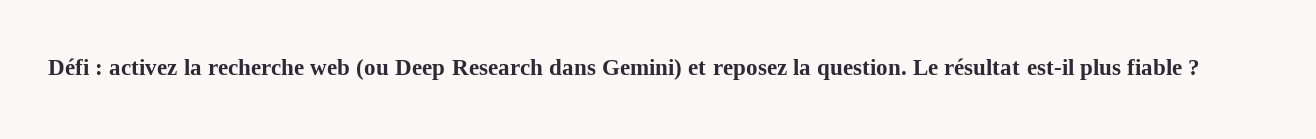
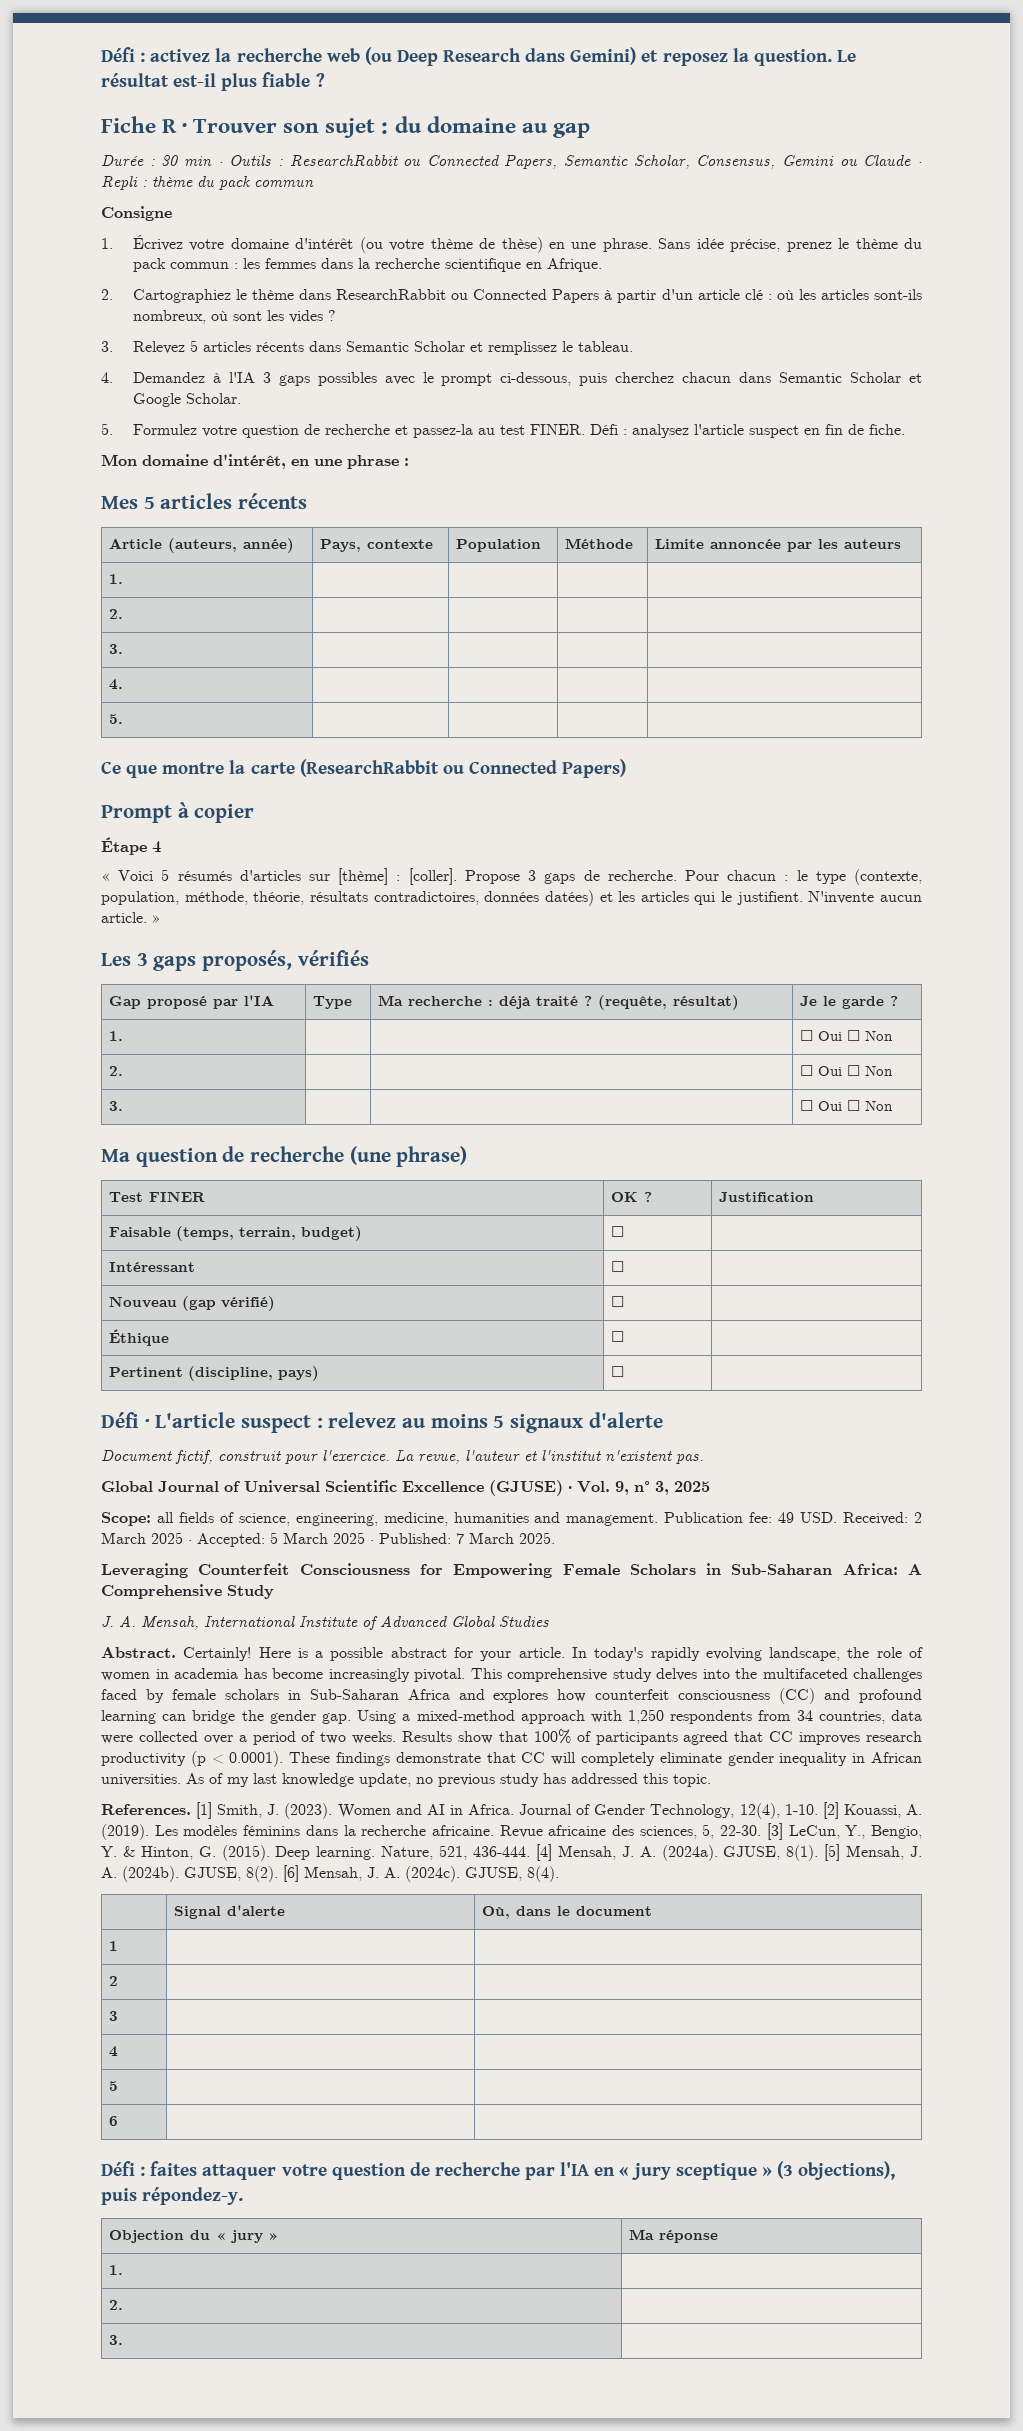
+ Fiche R · Trouver son sujet : du domaine au gap
+ Durée : 30 min · Outils : ResearchRabbit ou Connected Papers, Semantic Scholar, Consensus, Gemini ou Claude · Repli : thème du pack commun
+ Consigne
+ 1. Écrivez votre domaine d'intérêt (ou votre thème de thèse) en une phrase. Sans idée précise, prenez le thème du pack commun : les femmes dans la recherche scientifique en Afrique.
+ 2. Cartographiez le thème dans ResearchRabbit ou Connected Papers à partir d'un article clé : où les articles sont-ils nombreux, où sont les vides ?
+ 3. Relevez 5 articles récents dans Semantic Scholar et remplissez le tableau.
+ 4. Demandez à l'IA 3 gaps possibles avec le prompt ci-dessous, puis cherchez chacun dans Semantic Scholar et Google Scholar.
+ 5. Formulez votre question de recherche et passez-la au test FINER. Défi : analysez l'article suspect en fin de fiche.
+ Mon domaine d'intérêt, en une phrase :
+ Mes 5 articles récents
+ Article (auteurs, année) | Pays, contexte | Population | Méthode | Limite annoncée par les auteurs
+ 1. | | | |
+ 2. | | | |
+ 3. | | | |
+ 4. | | | |
+ 5. | | | |
+ Ce que montre la carte (ResearchRabbit ou Connected Papers)
+ Prompt à copier
+ Étape 4
+ « Voici 5 résumés d'articles sur [thème] : [coller]. Propose 3 gaps de recherche. Pour chacun : le type (contexte, population, méthode, théorie, résultats contradictoires, données datées) et les articles qui le justifient. N'invente aucun article. »
+ Les 3 gaps proposés, vérifiés
+ Gap proposé par l'IA | Type | Ma recherche : déjà traité ? (requête, résultat) | Je le garde ?
+ 1. | | | ☐ Oui ☐ Non
+ 2. | | | ☐ Oui ☐ Non
+ 3. | | | ☐ Oui ☐ Non
+ Ma question de recherche (une phrase)
+ Test FINER | OK ? | Justification
+ Faisable (temps, terrain, budget) | ☐ |
+ Intéressant | ☐ |
+ Nouveau (gap vérifié) | ☐ |
+ Éthique | ☐ |
+ Pertinent (discipline, pays) | ☐ |
+ Défi · L'article suspect : relevez au moins 5 signaux d'alerte
+ Document fictif, construit pour l'exercice. La revue, l'auteur et l'institut n'existent pas.
+ Global Journal of Universal Scientific Excellence (GJUSE) · Vol. 9, n° 3, 2025
+ Scope: all fields of science, engineering, medicine, humanities and management. Publication fee: 49 USD. Received: 2 March 2025 · Accepted: 5 March 2025 · Published: 7 March 2025.
+ Leveraging Counterfeit Consciousness for Empowering Female Scholars in Sub-Saharan Africa: A Comprehensive Study
+ J. A. Mensah, International Institute of Advanced Global Studies
+ Abstract. Certainly! Here is a possible abstract for your article. In today's rapidly evolving landscape, the role of women in academia has become increasingly pivotal. This comprehensive study delves into the multifaceted challenges faced by female scholars in Sub-Saharan Africa and explores how counterfeit consciousness (CC) and profound learning can bridge the gender gap. Using a mixed-method approach with 1,250 respondents from 34 countries, data were collected over a period of two weeks. Results show that 100% of participants agreed that CC improves research productivity (p < 0.0001). These findings demonstrate that CC will completely eliminate gender inequality in African universities. As of my last knowledge update, no previous study has addressed this topic.
+ References. [1] Smith, J. (2023). Women and AI in Africa. Journal of Gender Technology, 12(4), 1-10. [2] Kouassi, A. (2019). Les modèles féminins dans la recherche africaine. Revue africaine des sciences, 5, 22-30. [3] LeCun, Y., Bengio, Y. & Hinton, G. (2015). Deep learning. Nature, 521, 436-444. [4] Mensah, J. A. (2024a). GJUSE, 8(1). [5] Mensah, J. A. (2024b). GJUSE, 8(2). [6] Mensah, J. A. (2024c). GJUSE, 8(4).
+ | Signal d'alerte | Où, dans le document
+ 1 | |
+ 2 | |
+ 3 | |
+ 4 | |
+ 5 | |
+ 6 | |
+ Défi : faites attaquer votre question de recherche par l'IA en « jury sceptique » (3 objections), puis répondez-y.
+ Objection du « jury » | Ma réponse
+ 1. |
+ 2. |
+ 3. |

